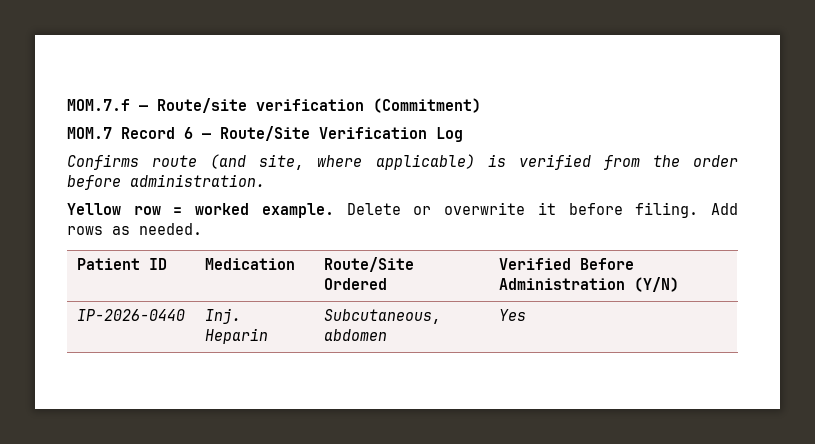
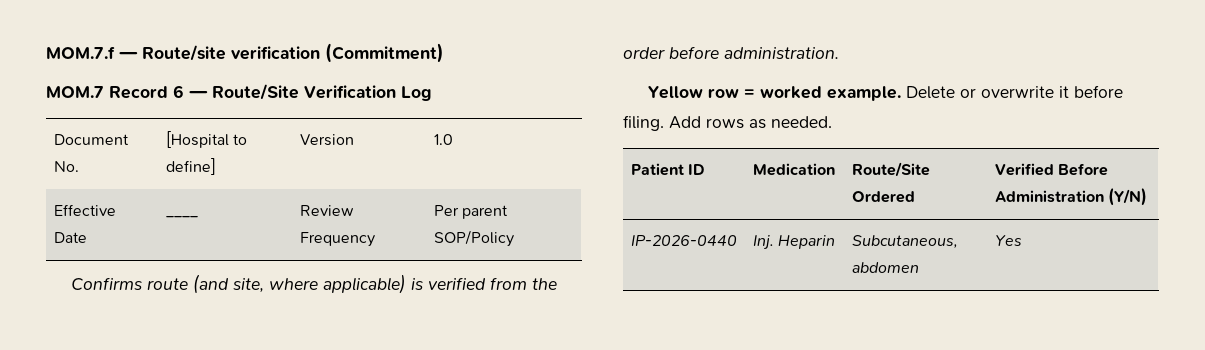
+ Document No. | [Hospital to define] | Version | 1.0
+ Effective Date | ____ | Review Frequency | Per parent SOP/Policy

